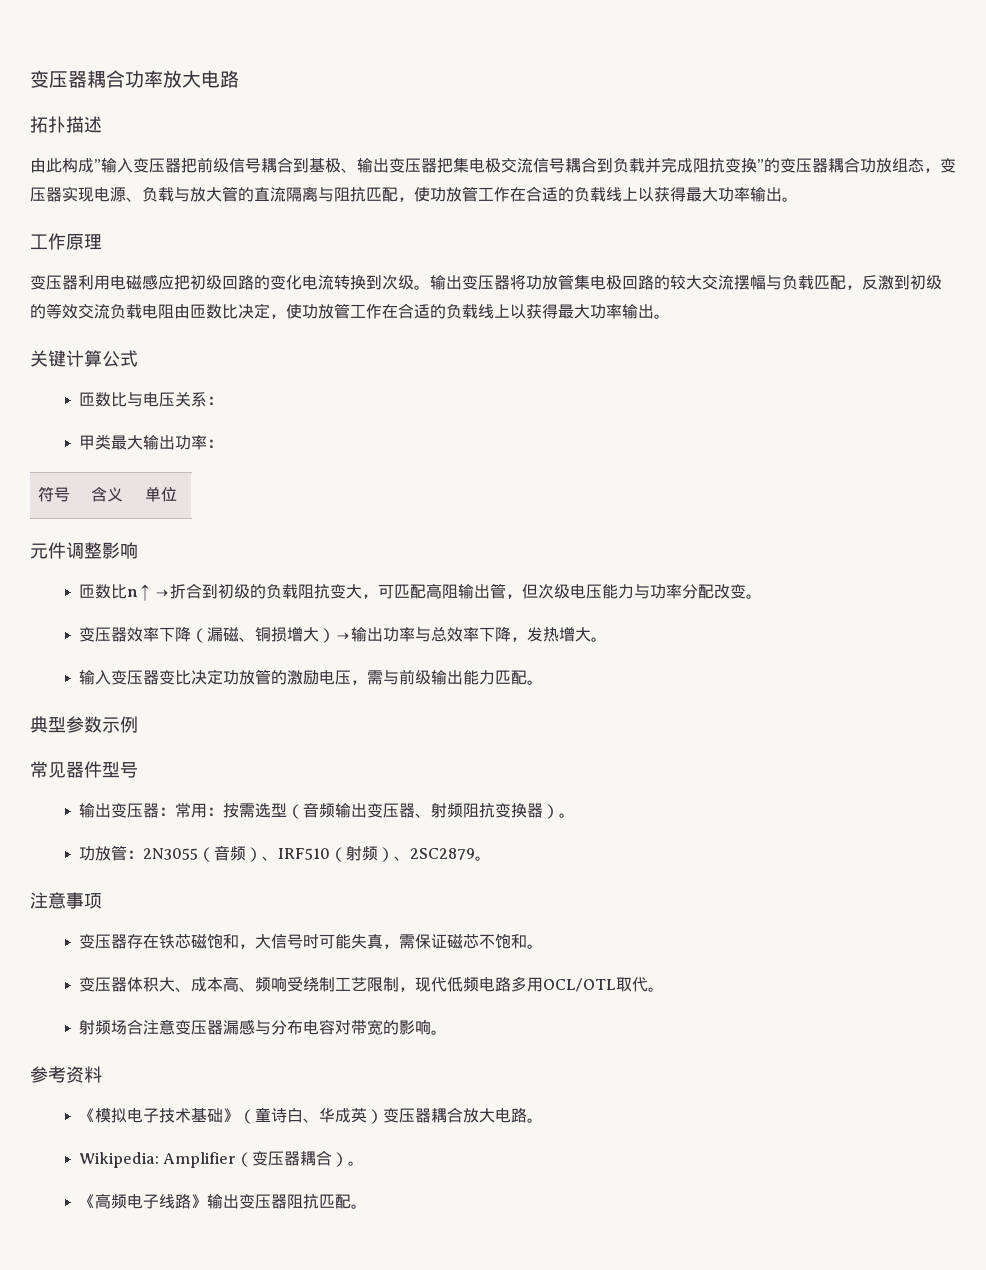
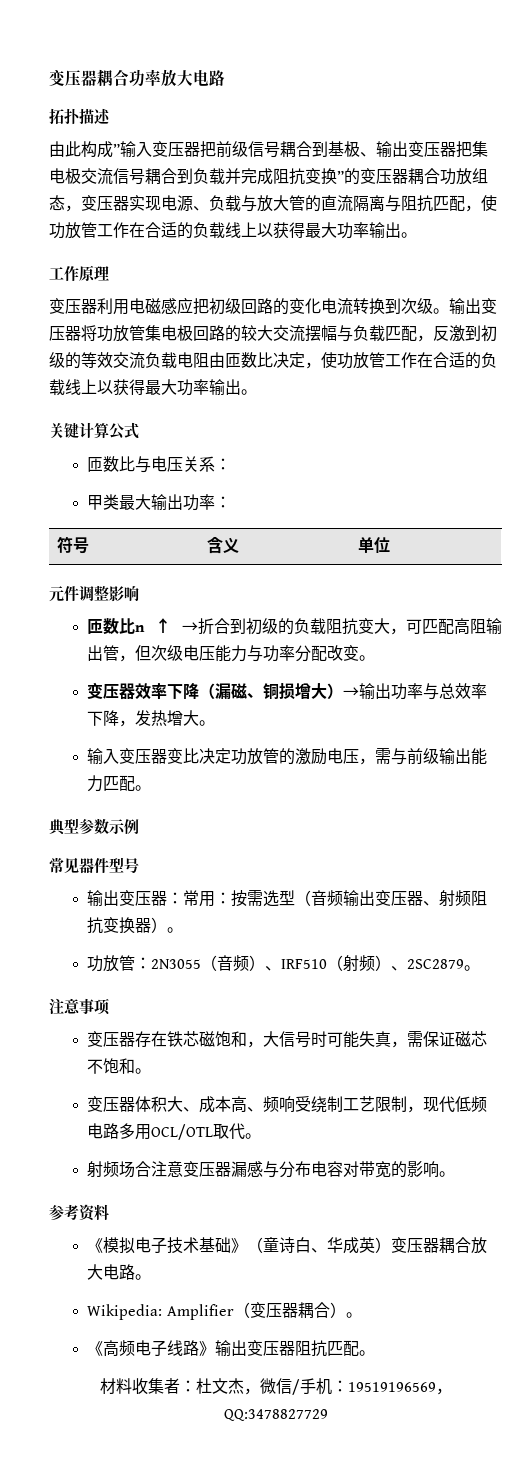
+ 材料收集者：杜文杰，微信/手机：19519196569，QQ:3478827729

